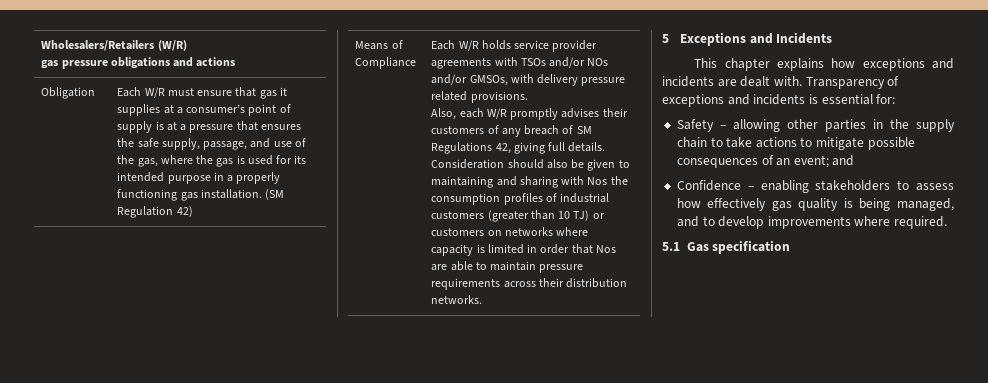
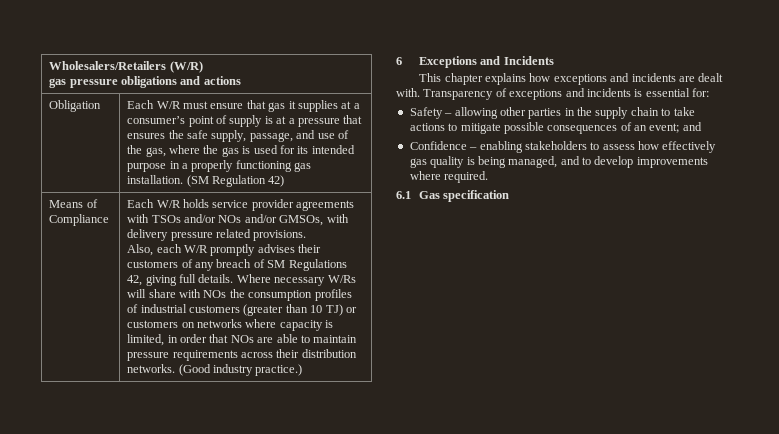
- Consideration should also be given to maintaining and sharing with Nos the consumption profiles of industrial customers (greater than 10 TJ) or customers on networks where capacity is limited in order that Nos are able to maintain pressure requirements across their distribution networks.
- 5 Exceptions and Incidents
+ Where necessary W/Rs will share with NOs the consumption profiles of industrial customers (greater than 10 TJ) or customers on networks where capacity is limited, in order that NOs are able to maintain pressure requirements across their distribution networks. (Good industry practice.)
+ 6 Exceptions and Incidents
- 5.1 Gas specification
+ 6.1 Gas specification

